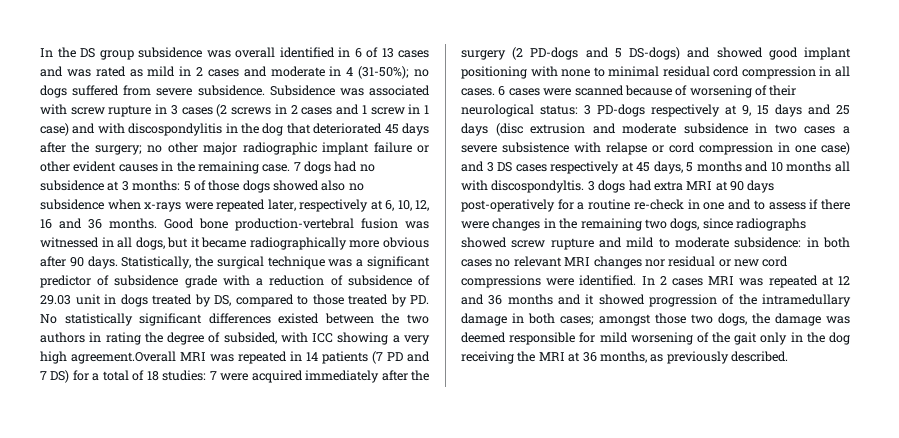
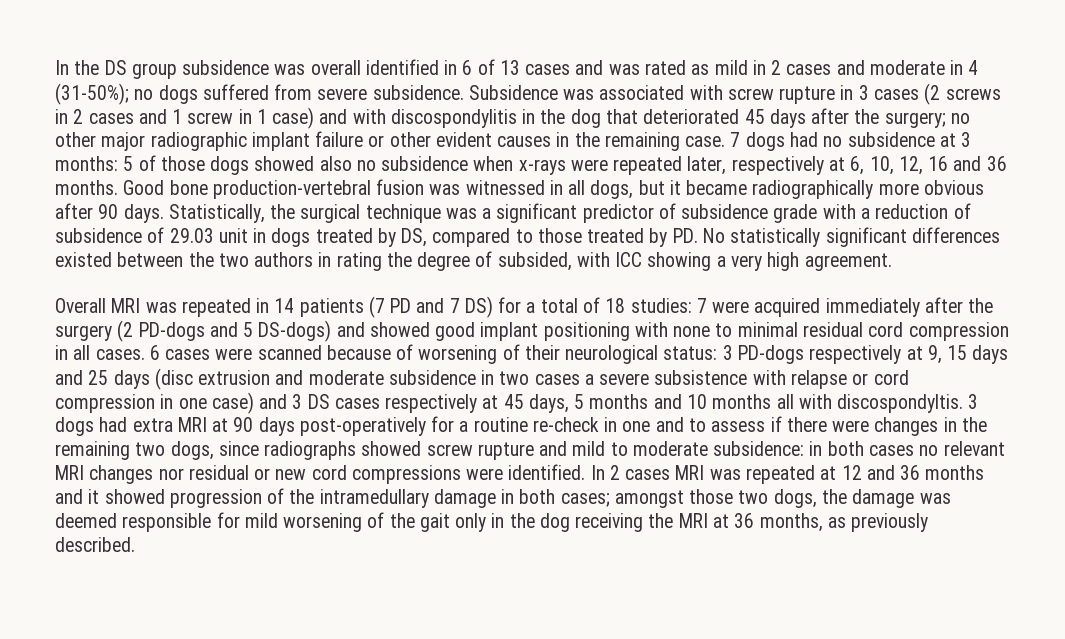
- Statistically, the surgical technique was a significant predictor of subsidence grade with a reduction of subsidence of 29.03 unit in dogs treated by DS, compared to those treated by PD. No statistically significant differences existed between the two authors in rating the degree of subsided, with ICC showing a very high agreement.Overall MRI was repeated in 14 patients (7 PD and 7 DS) for a total of 18 studies:
+ Statistically, the surgical technique was a significant predictor of subsidence grade with a reduction of subsidence of 29.03 unit in dogs treated by DS, compared to those treated by PD. No statistically significant differences existed between the two authors in rating the degree of subsided, with ICC showing a very high agreement.
+ Overall MRI was repeated in 14 patients (7 PD and 7 DS) for a total of 18 studies:

